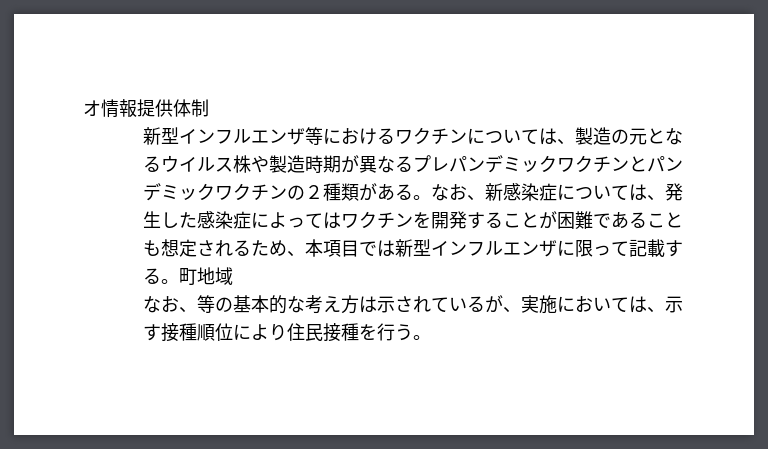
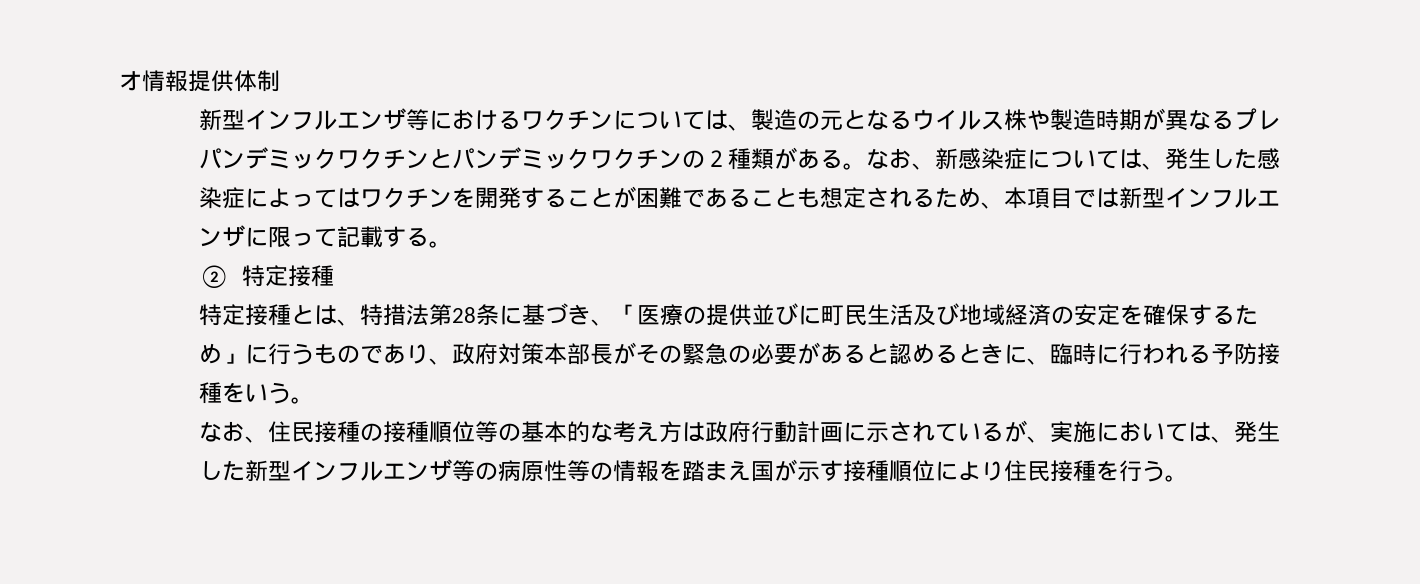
- なお、新感染症については、発生した感染症によってはワクチンを開発することが困難であることも想定されるため、本項目では新型インフルエンザに限って記載する。町地域
- なお、等の基本的な考え方は示されているが、実施においては、示す接種順位により住民接種を行う。
+ なお、新感染症については、発生した感染症によってはワクチンを開発することが困難であることも想定されるため、本項目では新型インフルエンザに限って記載する。
+ ②特定接種
+ 特定接種とは、特措法第28条に基づき、「医療の提供並びに町民生活及び地域経済の安定を確保するため」に行うものであり、政府対策本部長がその緊急の必要があると認めるときに、臨時に行われる予防接種をいう。
+ なお、住民接種の接種順位等の基本的な考え方は政府行動計画に示されているが、実施においては、発生した新型インフルエンザ等の病原性等の情報を踏まえ国が示す接種順位により住民接種を行う。

